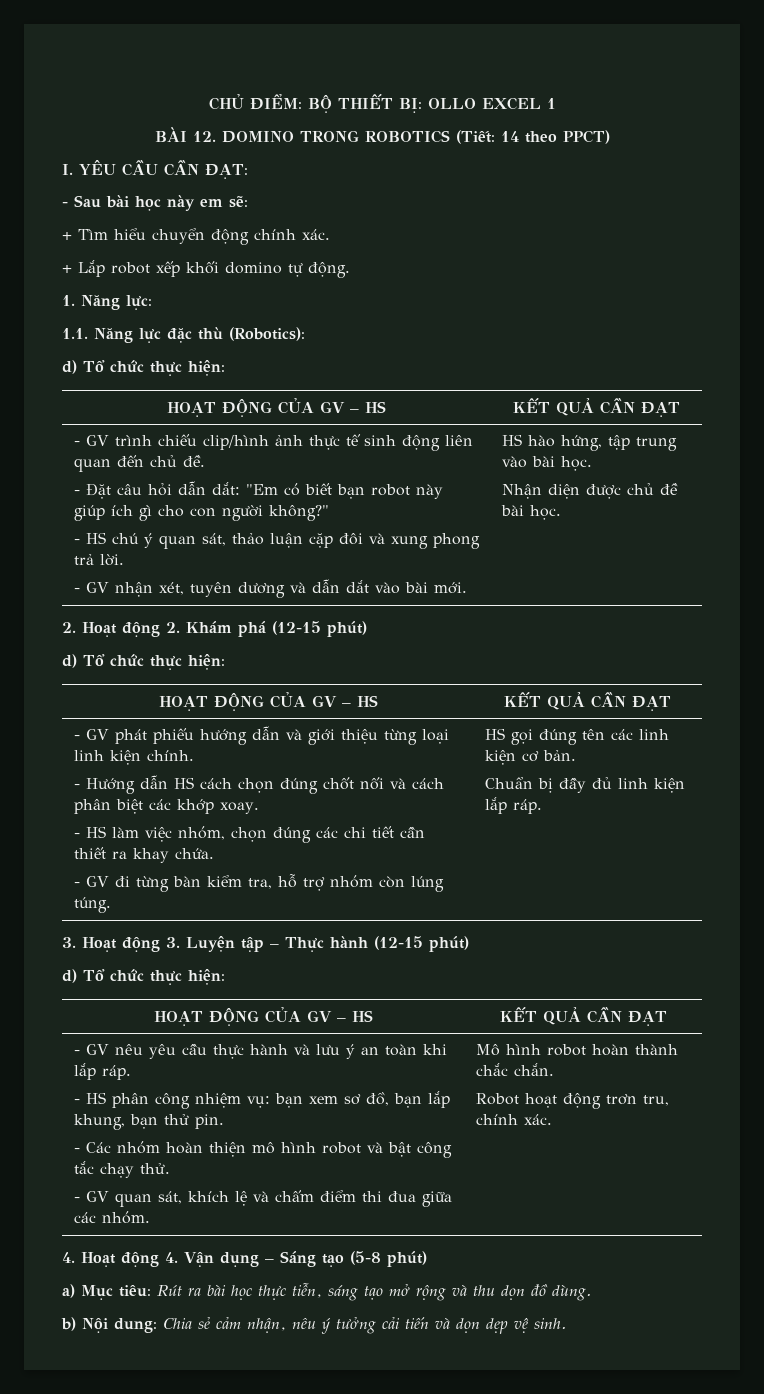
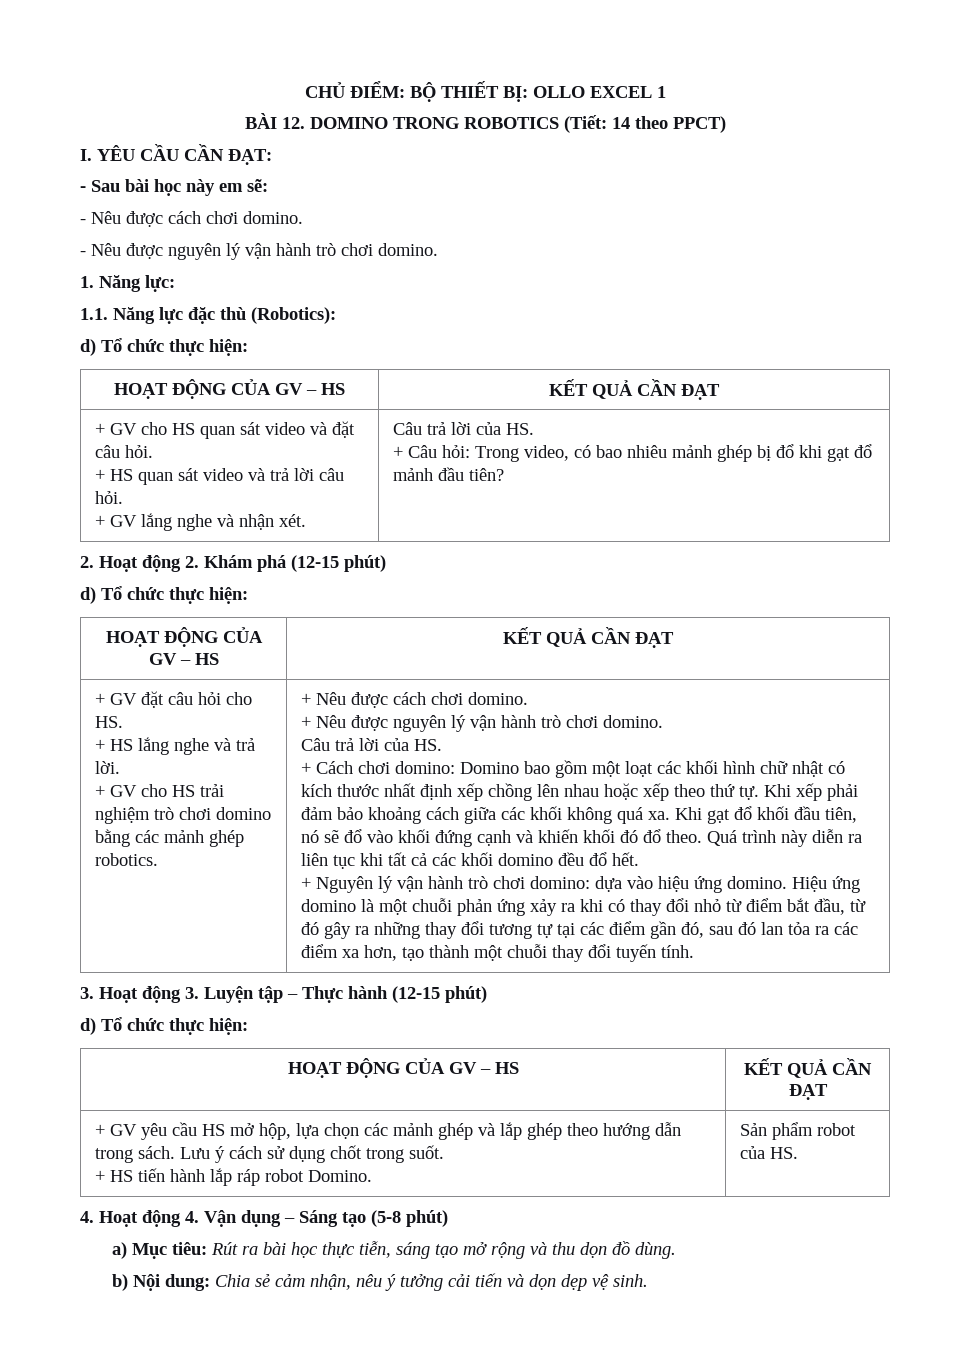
- + Tìm hiểu chuyển động chính xác.
- + Lắp robot xếp khối domino tự động.
+ - Nêu được cách chơi domino.
+ - Nêu được nguyên lý vận hành trò chơi domino.
- - GV trình chiếu clip/hình ảnh thực tế sinh động liên quan đến chủ đề.
- - Đặt câu hỏi dẫn dắt: "Em có biết bạn robot này giúp ích gì cho con người không?"
- - HS chú ý quan sát, thảo luận cặp đôi và xung phong trả lời.
- - GV nhận xét, tuyên dương và dẫn dắt vào bài mới. | HS hào hứng, tập trung vào bài học.
- Nhận diện được chủ đề bài học.
+ + GV cho HS quan sát video và đặt câu hỏi.
+ + HS quan sát video và trả lời câu hỏi.
+ + GV lắng nghe và nhận xét. | Câu trả lời của HS.
+ + Câu hỏi: Trong video, có bao nhiêu mảnh ghép bị đổ khi gạt đổ mảnh đầu tiên?
- - GV phát phiếu hướng dẫn và giới thiệu từng loại linh kiện chính.
- - Hướng dẫn HS cách chọn đúng chốt nối và cách phân biệt các khớp xoay.
- - HS làm việc nhóm, chọn đúng các chi tiết cần thiết ra khay chứa.
- - GV đi từng bàn kiểm tra, hỗ trợ nhóm còn lúng túng. | HS gọi đúng tên các linh kiện cơ bản.
- Chuẩn bị đầy đủ linh kiện lắp ráp.
+ + GV đặt câu hỏi cho HS.
+ + HS lắng nghe và trả lời.
+ + GV cho HS trải nghiệm trò chơi domino bằng các mảnh ghép robotics. | + Nêu được cách chơi domino.
+ + Nêu được nguyên lý vận hành trò chơi domino.
+ Câu trả lời của HS.
+ + Cách chơi domino: Domino bao gồm một loạt các khối hình chữ nhật có kích thước nhất định xếp chồng lên nhau hoặc xếp theo thứ tự. Khi xếp phải đảm bảo khoảng cách giữa các khối không quá xa. Khi gạt đổ khối đầu tiên, nó sẽ đổ vào khối đứng cạnh và khiến khối đó đổ theo. Quá trình này diễn ra liên tục khi tất cả các khối domino đều đổ hết.
+ + Nguyên lý vận hành trò chơi domino: dựa vào hiệu ứng domino. Hiệu ứng domino là một chuỗi phản ứng xảy ra khi có thay đổi nhỏ từ điểm bắt đầu, từ đó gây ra những thay đổi tương tự tại các điểm gần đó, sau đó lan tỏa ra các điểm xa hơn, tạo thành một chuỗi thay đổi tuyến tính.
- - GV nêu yêu cầu thực hành và lưu ý an toàn khi lắp ráp.
- - HS phân công nhiệm vụ: bạn xem sơ đồ, bạn lắp khung, bạn thử pin.
- - Các nhóm hoàn thiện mô hình robot và bật công tắc chạy thử.
- - GV quan sát, khích lệ và chấm điểm thi đua giữa các nhóm. | Mô hình robot hoàn thành chắc chắn.
- Robot hoạt động trơn tru, chính xác.
+ + GV yêu cầu HS mở hộp, lựa chọn các mảnh ghép và lắp ghép theo hướng dẫn trong sách. Lưu ý cách sử dụng chốt trong suốt.
+ + HS tiến hành lắp ráp robot Domino. | Sản phẩm robot của HS.

